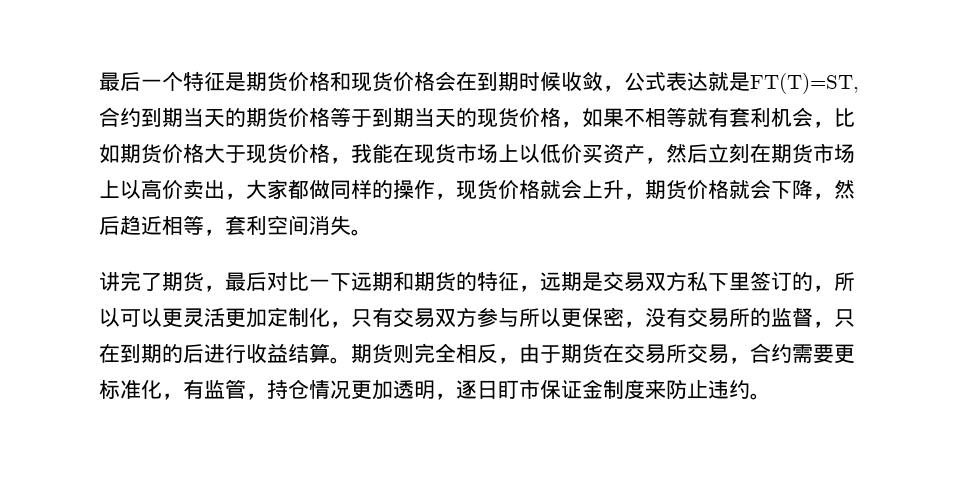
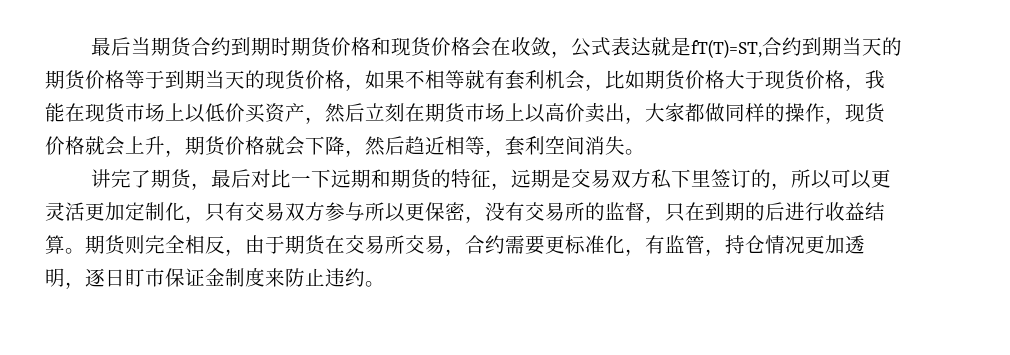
- 最后一个特征是期货价格和现货价格会在到期时候收敛，公式表达就是FT(T)=ST,合约到期当天的期货价格等于到期当天的现货价格，如果不相等就有套利机会，比如期货价格大于现货价格，我能在现货市场上以低价买资产，然后立刻在期货市场上以高价卖出，大家都做同样的操作，现货价格就会上升，期货价格就会下降，然后趋近相等，套利空间消失。
+ 最后当期货合约到期时期货价格和现货价格会在收敛，公式表达就是fT(T)=ST,合约到期当天的期货价格等于到期当天的现货价格，如果不相等就有套利机会，比如期货价格大于现货价格，我能在现货市场上以低价买资产，然后立刻在期货市场上以高价卖出，大家都做同样的操作，现货价格就会上升，期货价格就会下降，然后趋近相等，套利空间消失。

